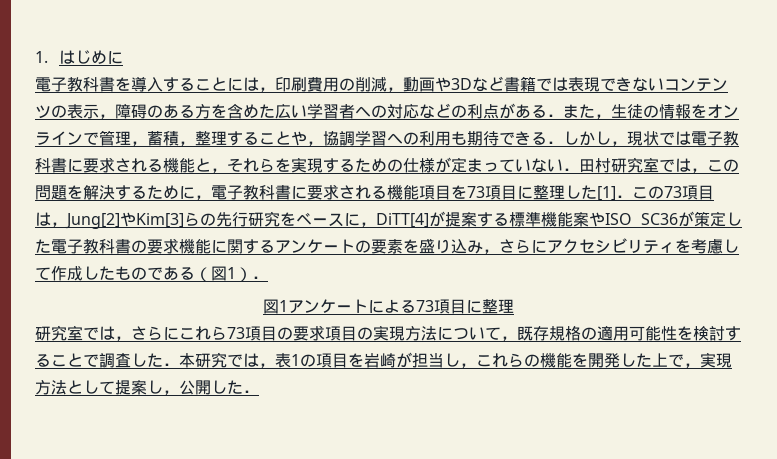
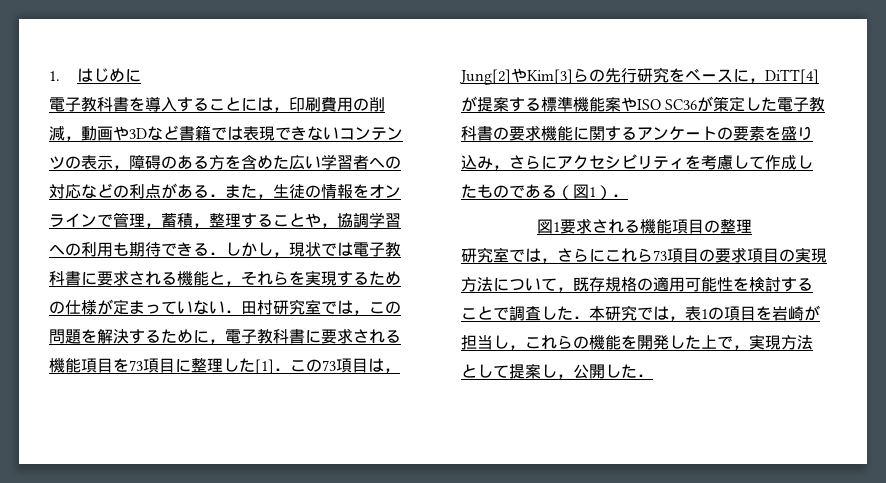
- 図1アンケートによる73項目に整理
+ 図1要求される機能項目の整理

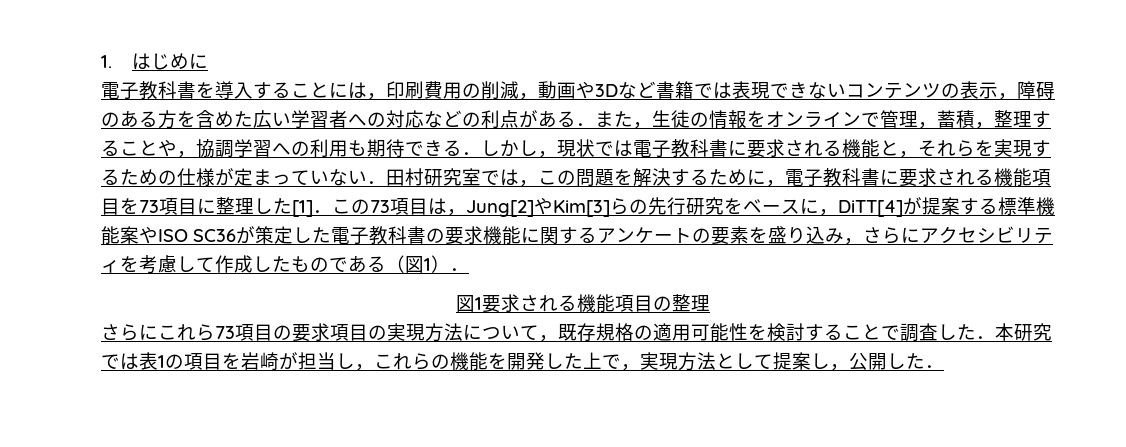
- 研究室では，さらにこれら73項目の要求項目の実現方法について，既存規格の適用可能性を検討することで調査した．本研究では，表1の項目を岩崎が担当し，これらの機能を開発した上で，実現方法として提案し，公開した．
+ さらにこれら73項目の要求項目の実現方法について，既存規格の適用可能性を検討することで調査した．本研究では表1の項目を岩崎が担当し，これらの機能を開発した上で，実現方法として提案し，公開した．

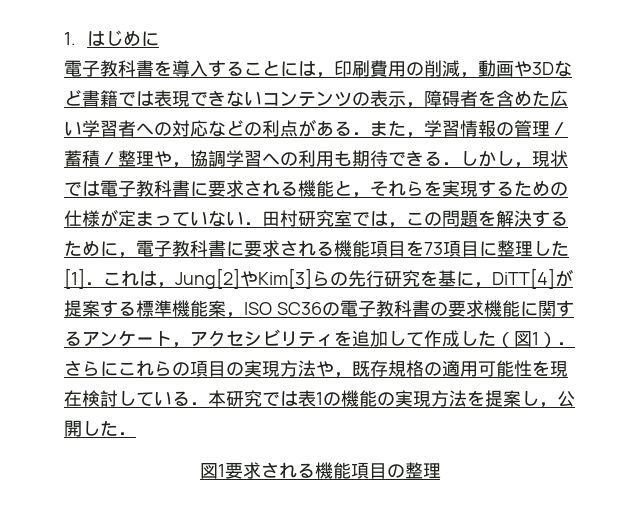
- 電子教科書を導入することには，印刷費用の削減，動画や3Dなど書籍では表現できないコンテンツの表示，障碍のある方を含めた広い学習者への対応などの利点がある．また，生徒の情報をオンラインで管理，蓄積，整理することや，協調学習への利用も期待できる．しかし，現状では電子教科書に要求される機能と，それらを実現するための仕様が定まっていない．田村研究室では，この問題を解決するために，電子教科書に要求される機能項目を73項目に整理した[1]．この73項目は，Jung[2]やKim[3]らの先行研究をベースに，DiTT[4]が提案する標準機能案やISO SC36が策定した電子教科書の要求機能に関するアンケートの要素を盛り込み，さらにアクセシビリティを考慮して作成したものである（図1）．
+ 電子教科書を導入することには，印刷費用の削減，動画や3Dなど書籍では表現できないコンテンツの表示，障碍者を含めた広い学習者への対応などの利点がある．また，学習情報の管理／蓄積／整理や，協調学習への利用も期待できる．しかし，現状では電子教科書に要求される機能と，それらを実現するための仕様が定まっていない．田村研究室では，この問題を解決するために，電子教科書に要求される機能項目を73項目に整理した[1]．これは，Jung[2]やKim[3]らの先行研究を基に，DiTT[4]が提案する標準機能案，ISO SC36の電子教科書の要求機能に関するアンケート，アクセシビリティを追加して作成した（図1）．さらにこれらの項目の実現方法や，既存規格の適用可能性を現在検討している．本研究では表1の機能の実現方法を提案し，公開した．
- さらにこれら73項目の要求項目の実現方法について，既存規格の適用可能性を検討することで調査した．本研究では表1の項目を岩崎が担当し，これらの機能を開発した上で，実現方法として提案し，公開した．

